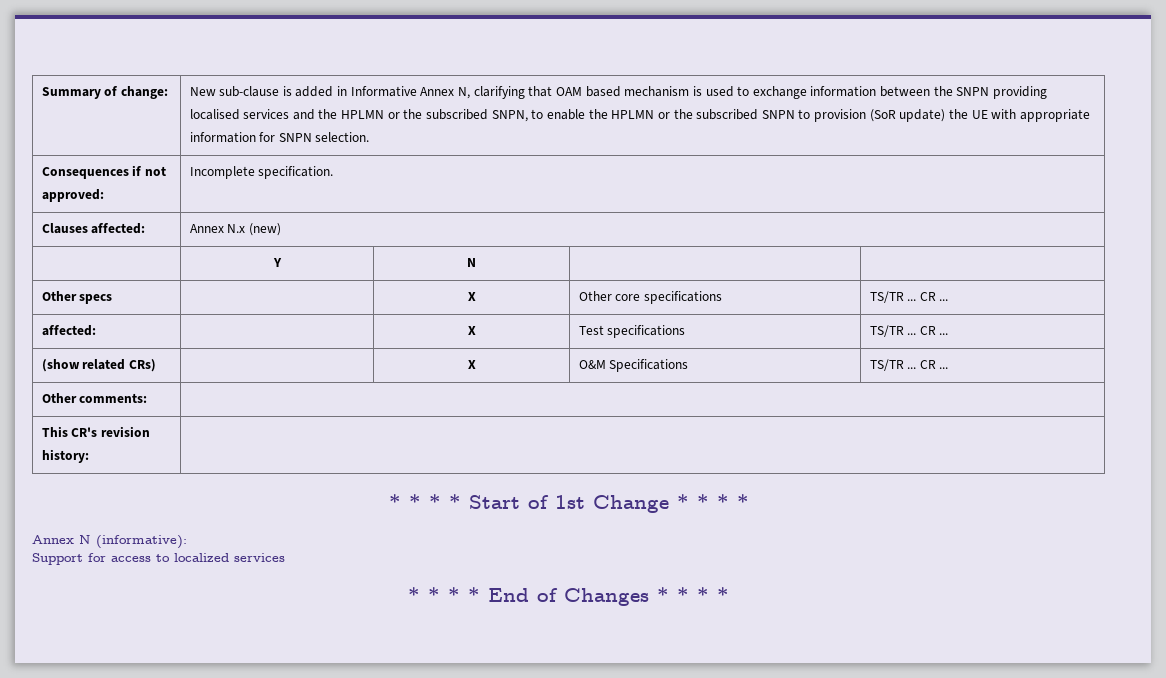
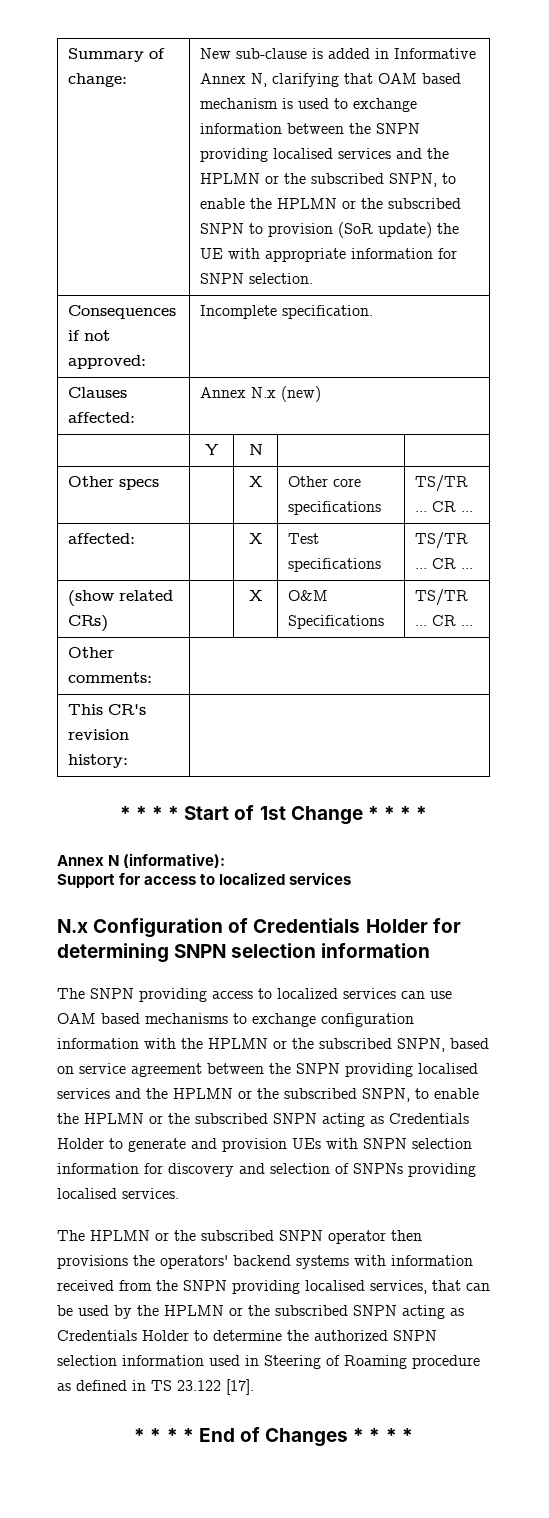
+ N.x Configuration of Credentials Holder for determining SNPN selection information
+ The SNPN providing access to localized services can use OAM based mechanisms to exchange configuration information with the HPLMN or the subscribed SNPN, based on service agreement between the SNPN providing localised services and the HPLMN or the subscribed SNPN, to enable the HPLMN or the subscribed SNPN acting as Credentials Holder to generate and provision UEs with SNPN selection information for discovery and selection of SNPNs providing localised services.
+ The HPLMN or the subscribed SNPN operator then provisions the operators' backend systems with information received from the SNPN providing localised services, that can be used by the HPLMN or the subscribed SNPN acting as Credentials Holder to determine the authorized SNPN selection information used in Steering of Roaming procedure as defined in TS 23.122 [17].

